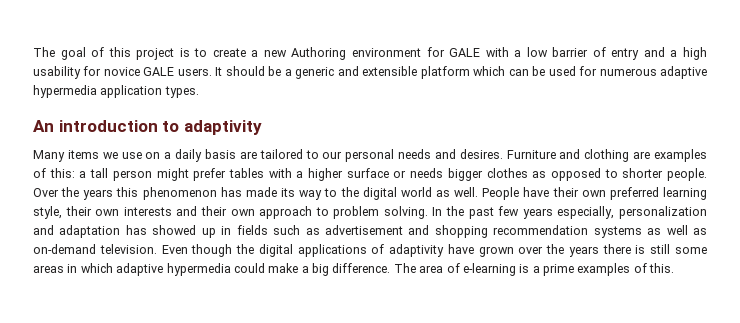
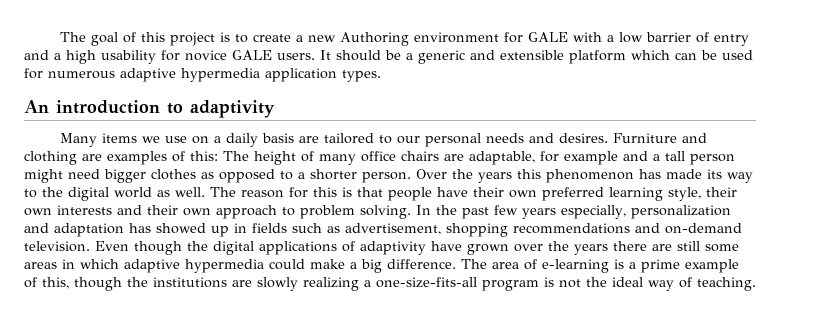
- Furniture and clothing are examples of this: a tall person might prefer tables with a higher surface or needs bigger clothes as opposed to shorter people.
+ Furniture and clothing are examples of this: The height of many office chairs are adaptable, for example and a tall person might need bigger clothes as opposed to a shorter person.
- People have their own preferred learning style, their own interests and their own approach to problem solving.
+ The reason for this is that people have their own preferred learning style, their own interests and their own approach to problem solving.
- In the past few years especially, personalization and adaptation has showed up in fields such as advertisement and shopping recommendation systems as well as on-demand television.
+ In the past few years especially, personalization and adaptation has showed up in fields such as advertisement, shopping recommendations and on-demand television.
- Even though the digital applications of adaptivity have grown over the years there is still some areas in which adaptive hypermedia could make a big difference.
+ Even though the digital applications of adaptivity have grown over the years there are still some areas in which adaptive hypermedia could make a big difference.
- The area of e-learning is a prime examples of this.
+ The area of e-learning is a prime example of this, though the institutions are slowly realizing a one-size-fits-all program is not the ideal way of teaching.

